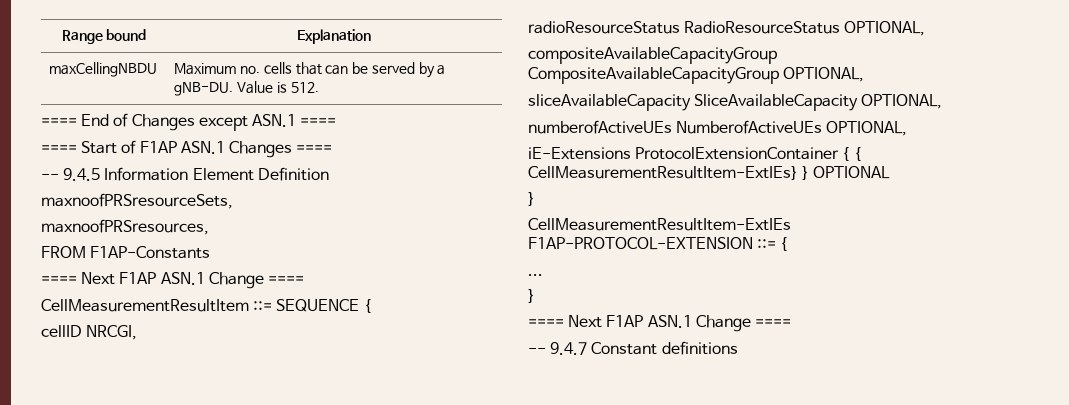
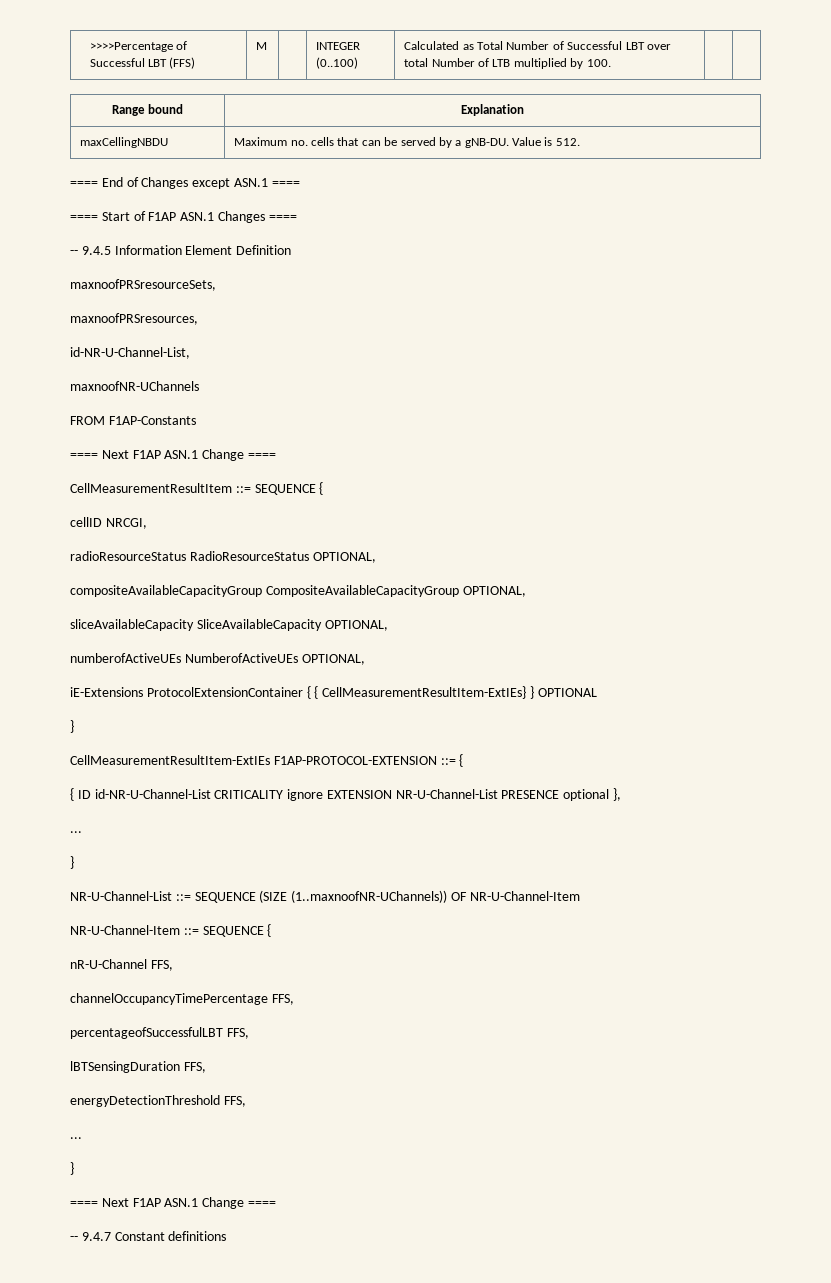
+ >>>>Percentage of Successful LBT (FFS) | M | | INTEGER (0..100) | Calculated as Total Number of Successful LBT over total Number of LTB multiplied by 100. | |
+ id-NR-U-Channel-List,
+ maxnoofNR-UChannels
+ { ID id-NR-U-Channel-List CRITICALITY ignore EXTENSION NR-U-Channel-List PRESENCE optional },
+ ...
+ }
+ NR-U-Channel-List ::= SEQUENCE (SIZE (1..maxnoofNR-UChannels)) OF NR-U-Channel-Item
+ NR-U-Channel-Item ::= SEQUENCE {
+ nR-U-Channel FFS,
+ channelOccupancyTimePercentage FFS,
+ percentageofSuccessfulLBT FFS,
+ lBTSensingDuration FFS,
+ energyDetectionThreshold FFS,

